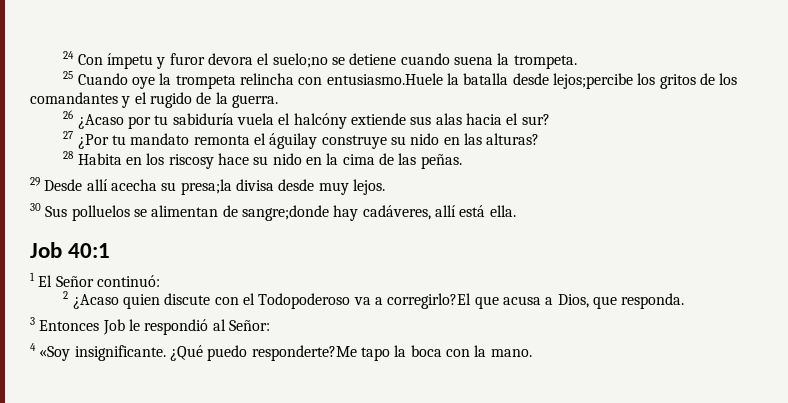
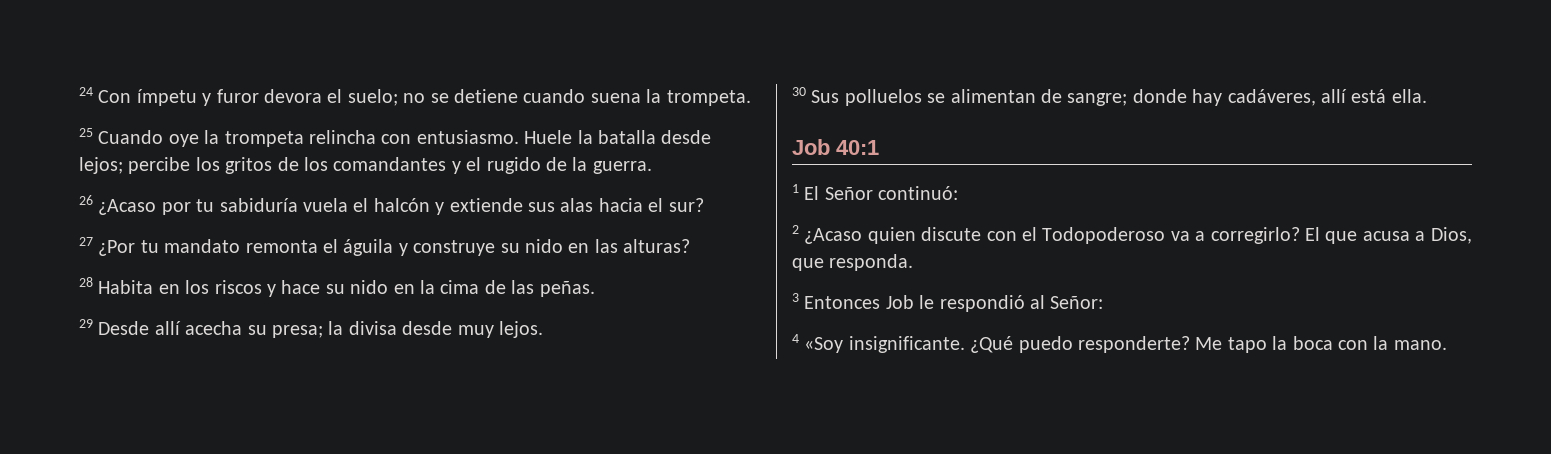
- 24 Con ímpetu y furor devora el suelo;no se detiene cuando suena la trompeta.
+ 24 Con ímpetu y furor devora el suelo; no se detiene cuando suena la trompeta.
- 25 Cuando oye la trompeta relincha con entusiasmo.Huele la batalla desde lejos;percibe los gritos de los comandantes y el rugido de la guerra.
+ 25 Cuando oye la trompeta relincha con entusiasmo. Huele la batalla desde lejos; percibe los gritos de los comandantes y el rugido de la guerra.
- 26 ¿Acaso por tu sabiduría vuela el halcóny extiende sus alas hacia el sur?
+ 26 ¿Acaso por tu sabiduría vuela el halcón y extiende sus alas hacia el sur?
- 27 ¿Por tu mandato remonta el águilay construye su nido en las alturas?
+ 27 ¿Por tu mandato remonta el águila y construye su nido en las alturas?
- 28 Habita en los riscosy hace su nido en la cima de las peñas.
+ 28 Habita en los riscos y hace su nido en la cima de las peñas.
- 29 Desde allí acecha su presa;la divisa desde muy lejos.
+ 29 Desde allí acecha su presa; la divisa desde muy lejos.
- 30 Sus polluelos se alimentan de sangre;donde hay cadáveres, allí está ella.
+ 30 Sus polluelos se alimentan de sangre; donde hay cadáveres, allí está ella.
- 2 ¿Acaso quien discute con el Todopoderoso va a corregirlo?El que acusa a Dios, que responda.
+ 2 ¿Acaso quien discute con el Todopoderoso va a corregirlo? El que acusa a Dios, que responda.
- ¿Qué puedo responderte?Me tapo la boca con la mano.
+ ¿Qué puedo responderte? Me tapo la boca con la mano.

